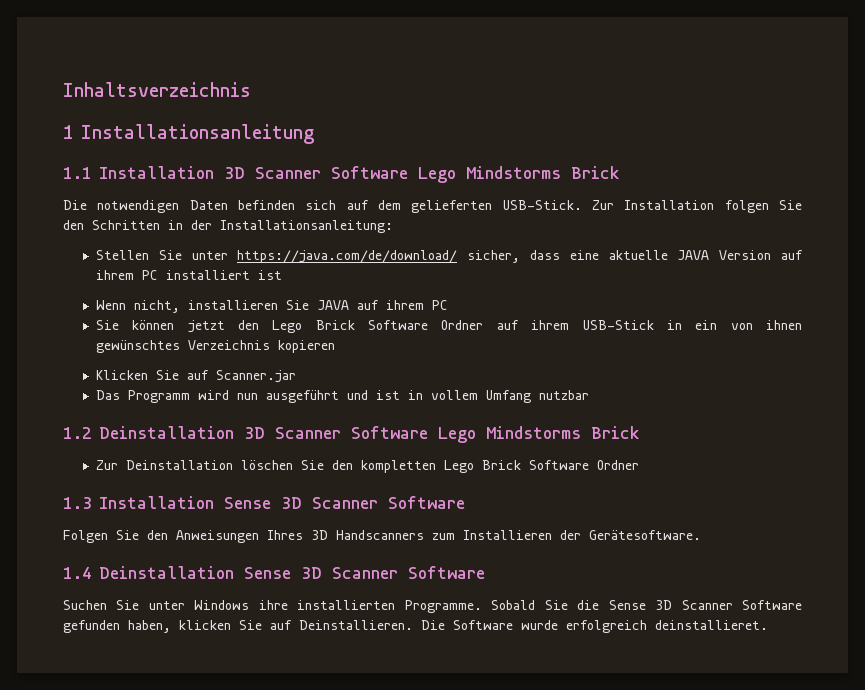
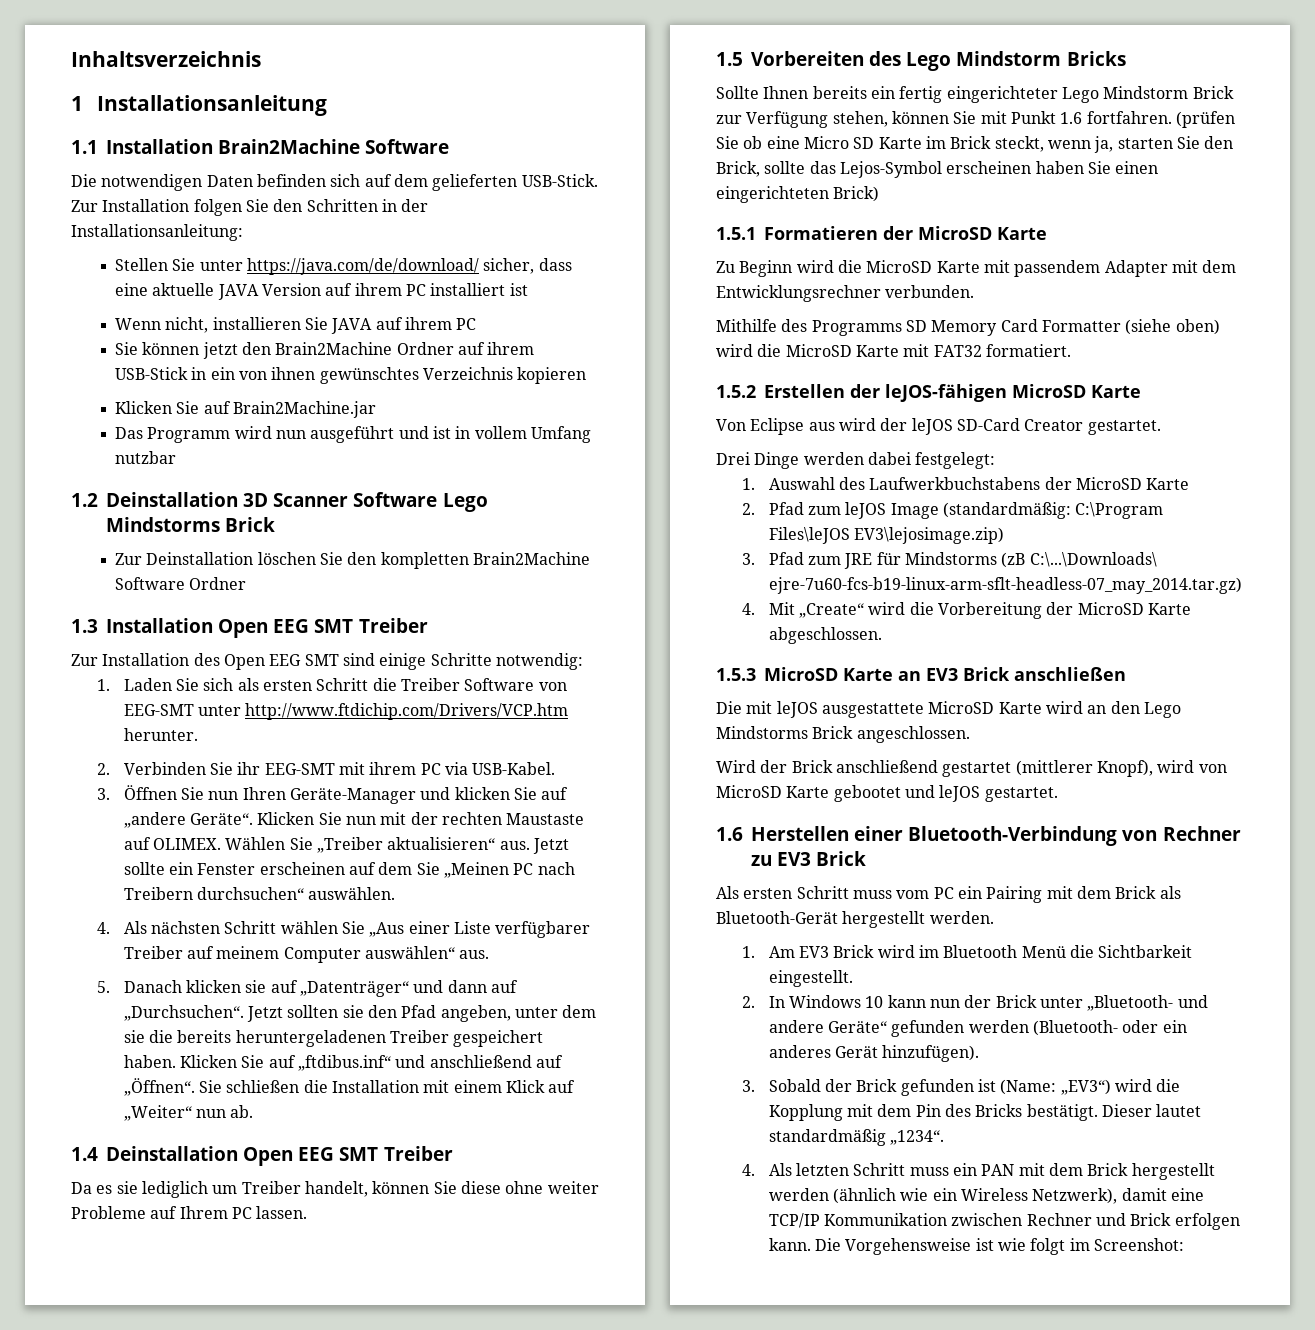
- 1.1 Installation 3D Scanner Software Lego Mindstorms Brick
+ 1.1 Installation Brain2Machine Software
- Sie können jetzt den Lego Brick Software Ordner auf ihrem USB-Stick in ein von ihnen gewünschtes Verzeichnis kopieren
+ Sie können jetzt den Brain2Machine Ordner auf ihrem USB-Stick in ein von ihnen gewünschtes Verzeichnis kopieren
- Klicken Sie auf Scanner.jar
+ Klicken Sie auf Brain2Machine.jar
- Zur Deinstallation löschen Sie den kompletten Lego Brick Software Ordner
+ Zur Deinstallation löschen Sie den kompletten Brain2Machine Software Ordner
- 1.3 Installation Sense 3D Scanner Software
- Folgen Sie den Anweisungen Ihres 3D Handscanners zum Installieren der Gerätesoftware.
- 1.4 Deinstallation Sense 3D Scanner Software
- Suchen Sie unter Windows ihre installierten Programme. Sobald Sie die Sense 3D Scanner Software gefunden haben, klicken Sie auf Deinstallieren. Die Software wurde erfolgreich deinstallieret.
+ 1.3 Installation Open EEG SMT Treiber
+ Zur Installation des Open EEG SMT sind einige Schritte notwendig:
+ 1. Laden Sie sich als ersten Schritt die Treiber Software von EEG-SMT unter http://www.ftdichip.com/Drivers/VCP.htm herunter.
+ 2. Verbinden Sie ihr EEG-SMT mit ihrem PC via USB-Kabel.
+ 3. Öffnen Sie nun Ihren Geräte-Manager und klicken Sie auf „andere Geräte“. Klicken Sie nun mit der rechten Maustaste auf OLIMEX. Wählen Sie „Treiber aktualisieren“ aus. Jetzt sollte ein Fenster erscheinen auf dem Sie „Meinen PC nach Treibern durchsuchen“ auswählen.
+ 4. Als nächsten Schritt wählen Sie „Aus einer Liste verfügbarer Treiber auf meinem Computer auswählen“ aus.
+ 5. Danach klicken sie auf „Datenträger“ und dann auf „Durchsuchen“. Jetzt sollten sie den Pfad angeben, unter dem sie die bereits heruntergeladenen Treiber gespeichert haben. Klicken Sie auf „ftdibus.inf“ und anschließend auf „Öffnen“. Sie schließen die Installation mit einem Klick auf „Weiter“ nun ab.
+ 1.4 Deinstallation Open EEG SMT Treiber
+ Da es sie lediglich um Treiber handelt, können Sie diese ohne weiter Probleme auf Ihrem PC lassen.
+ 1.5 Vorbereiten des Lego Mindstorm Bricks
+ Sollte Ihnen bereits ein fertig eingerichteter Lego Mindstorm Brick zur Verfügung stehen, können Sie mit Punkt 1.6 fortfahren. (prüfen Sie ob eine Micro SD Karte im Brick steckt, wenn ja, starten Sie den Brick, sollte das Lejos-Symbol erscheinen haben Sie einen eingerichteten Brick)
+ 1.5.1 Formatieren der MicroSD Karte
+ Zu Beginn wird die MicroSD Karte mit passendem Adapter mit dem Entwicklungsrechner verbunden.
+ Mithilfe des Programms SD Memory Card Formatter (siehe oben) wird die MicroSD Karte mit FAT32 formatiert.
+ 1.5.2 Erstellen der leJOS-fähigen MicroSD Karte
+ Von Eclipse aus wird der leJOS SD-Card Creator gestartet.
+ Drei Dinge werden dabei festgelegt:
+ 1. Auswahl des Laufwerkbuchstabens der MicroSD Karte
+ 2. Pfad zum leJOS Image (standardmäßig: C:\Program Files\leJOS EV3\lejosimage.zip)
+ 3. Pfad zum JRE für Mindstorms (zB C:\...\Downloads\ ejre-7u60-fcs-b19-linux-arm-sflt-headless-07_may_2014.tar.gz)
+ 4. Mit „Create“ wird die Vorbereitung der MicroSD Karte abgeschlossen.
+ 1.5.3 MicroSD Karte an EV3 Brick anschließen
+ Die mit leJOS ausgestattete MicroSD Karte wird an den Lego Mindstorms Brick angeschlossen.
+ Wird der Brick anschließend gestartet (mittlerer Knopf), wird von MicroSD Karte gebootet und leJOS gestartet.
+ 1.6 Herstellen einer Bluetooth-Verbindung von Rechner zu EV3 Brick
+ Als ersten Schritt muss vom PC ein Pairing mit dem Brick als Bluetooth-Gerät hergestellt werden.
+ 1. Am EV3 Brick wird im Bluetooth Menü die Sichtbarkeit eingestellt.
+ 2. In Windows 10 kann nun der Brick unter „Bluetooth- und andere Geräte“ gefunden werden (Bluetooth- oder ein anderes Gerät hinzufügen).
+ 3. Sobald der Brick gefunden ist (Name: „EV3“) wird die Kopplung mit dem Pin des Bricks bestätigt. Dieser lautet standardmäßig „1234“.
+ 4. Als letzten Schritt muss ein PAN mit dem Brick hergestellt werden (ähnlich wie ein Wireless Netzwerk), damit eine TCP/IP Kommunikation zwischen Rechner und Brick erfolgen kann. Die Vorgehensweise ist wie folgt im Screenshot:

